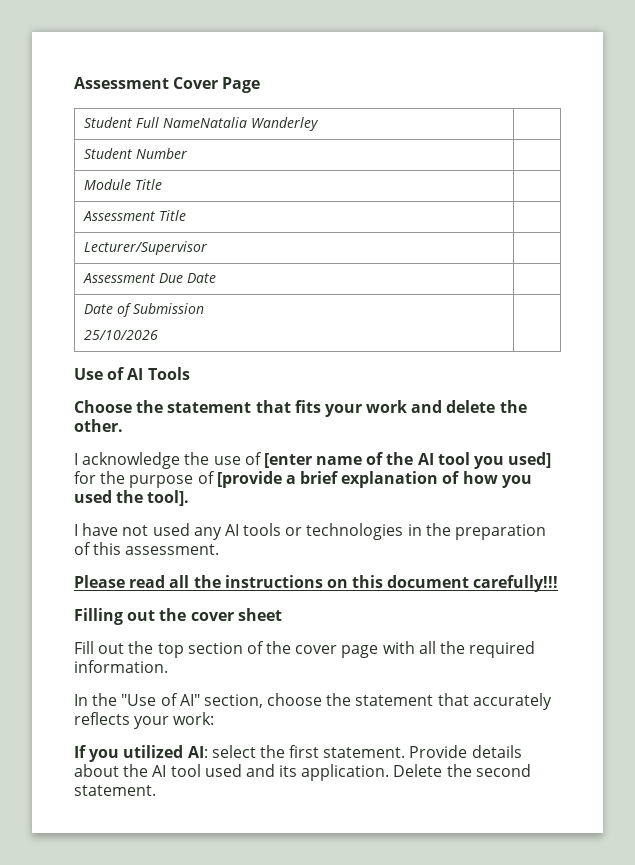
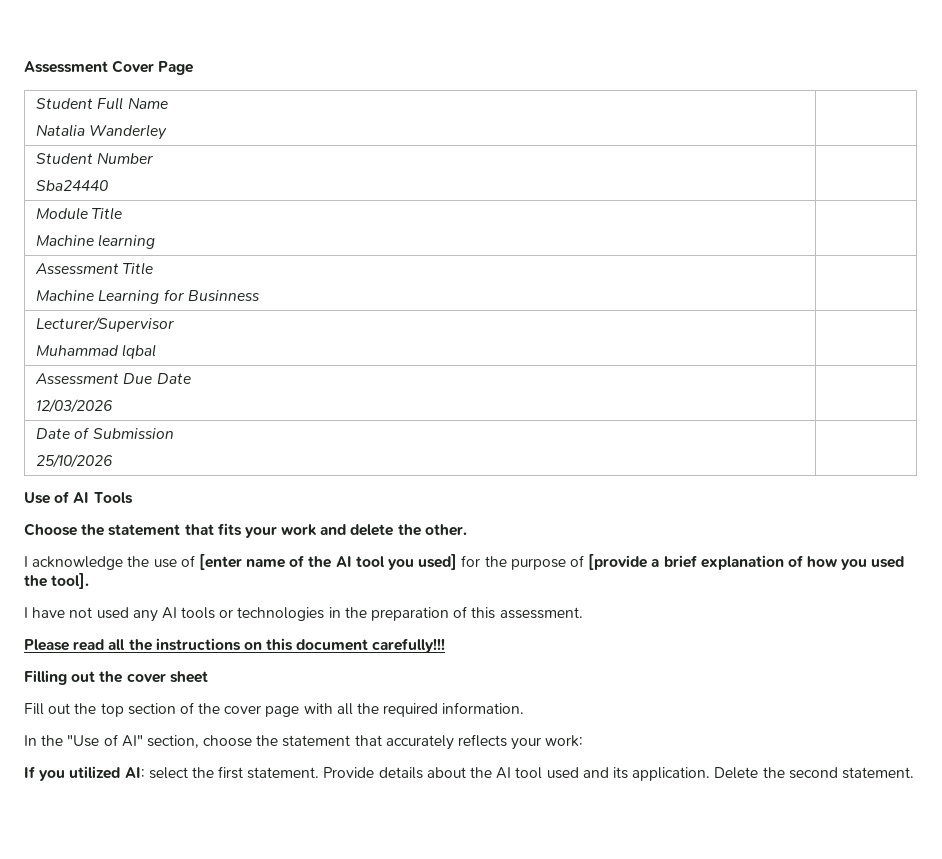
- Student Full NameNatalia Wanderley |
+ Student Full Name
+ Natalia Wanderley |
- Student Number |
+ Student Number
+ Sba24440 |
- Module Title |
+ Module Title
+ Machine learning |
- Assessment Title |
+ Assessment Title
+ Machine Learning for Businness |
- Lecturer/Supervisor |
+ Lecturer/Supervisor
+ Muhammad lqbal |
- Assessment Due Date |
+ Assessment Due Date
+ 12/03/2026 |

